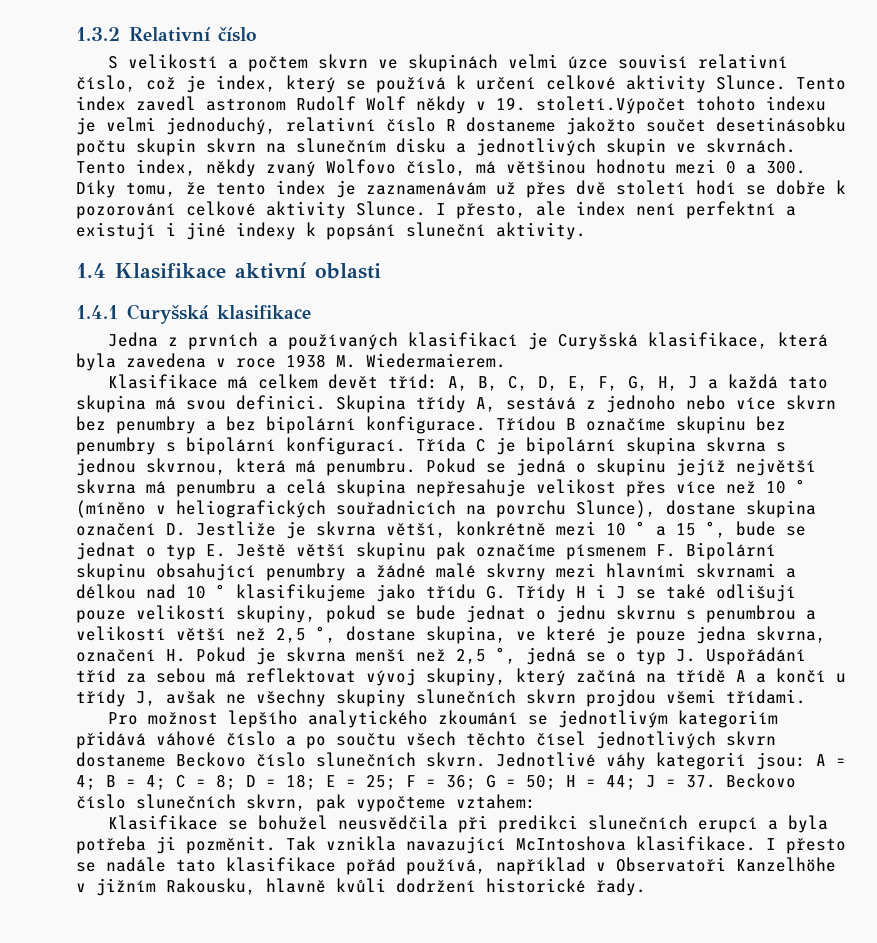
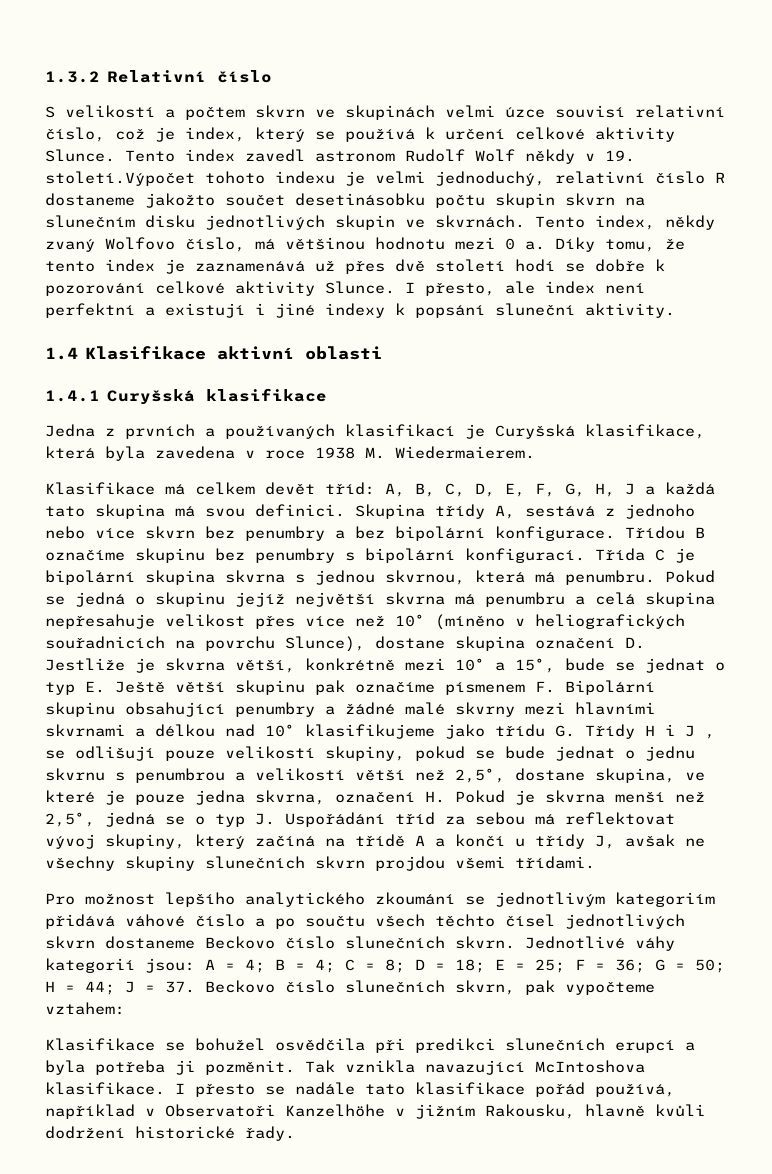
- Tento index zavedl astronom Rudolf Wolf někdy v 19. století.Výpočet tohoto indexu je velmi jednoduchý, relativní číslo R dostaneme jakožto součet desetinásobku počtu skupin skvrn na slunečním disku a jednotlivých skupin ve skvrnách.
+ Tento index zavedl astronom Rudolf Wolf někdy v 19. století.Výpočet tohoto indexu je velmi jednoduchý, relativní číslo R dostaneme jakožto součet desetinásobku počtu skupin skvrn na slunečním disku jednotlivých skupin ve skvrnách.
- Tento index, někdy zvaný Wolfovo číslo, má většinou hodnotu mezi 0 a 300. Díky tomu, že tento index je zaznamenávám už přes dvě století hodí se dobře k pozorování celkové aktivity Slunce.
+ Tento index, někdy zvaný Wolfovo číslo, má většinou hodnotu mezi 0 a. Díky tomu, že tento index je zaznamenává už přes dvě století hodí se dobře k pozorování celkové aktivity Slunce.
- Pokud se jedná o skupinu jejíž největší skvrna má penumbru a celá skupina nepřesahuje velikost přes více než 10 ° (míněno v heliografických souřadnicích na povrchu Slunce), dostane skupina označení D. Jestliže je skvrna větší, konkrétně mezi 10 ° a 15 °, bude se jednat o typ E. Ještě větší skupinu pak označíme písmenem F. Bipolární skupinu obsahující penumbry a žádné malé skvrny mezi hlavními skvrnami a délkou nad 10 ° klasifikujeme jako třídu G. Třídy H i J se také odlišují pouze velikostí skupiny, pokud se bude jednat o jednu skvrnu s penumbrou a velikostí větší než 2,5 °, dostane skupina, ve které je pouze jedna skvrna, označení H. Pokud je skvrna menší než 2,5 °, jedná se o typ J. Uspořádání tříd za sebou má reflektovat vývoj skupiny, který začíná na třídě A a končí u třídy J, avšak ne všechny skupiny slunečních skvrn projdou všemi třídami.
+ Pokud se jedná o skupinu jejíž největší skvrna má penumbru a celá skupina nepřesahuje velikost přes více než 10° (míněno v heliografických souřadnicích na povrchu Slunce), dostane skupina označení D. Jestliže je skvrna větší, konkrétně mezi 10° a 15°, bude se jednat o typ E. Ještě větší skupinu pak označíme písmenem F. Bipolární skupinu obsahující penumbry a žádné malé skvrny mezi hlavními skvrnami a délkou nad 10° klasifikujeme jako třídu G. Třídy H i J , se odlišují pouze velikostí skupiny, pokud se bude jednat o jednu skvrnu s penumbrou a velikostí větší než 2,5°, dostane skupina, ve které je pouze jedna skvrna, označení H. Pokud je skvrna menší než 2,5°, jedná se o typ J. Uspořádání tříd za sebou má reflektovat vývoj skupiny, který začíná na třídě A a končí u třídy J, avšak ne všechny skupiny slunečních skvrn projdou všemi třídami.
- Klasifikace se bohužel neusvědčila při predikci slunečních erupcí a byla potřeba ji pozměnit.
+ Klasifikace se bohužel osvědčila při predikci slunečních erupcí a byla potřeba ji pozměnit.

